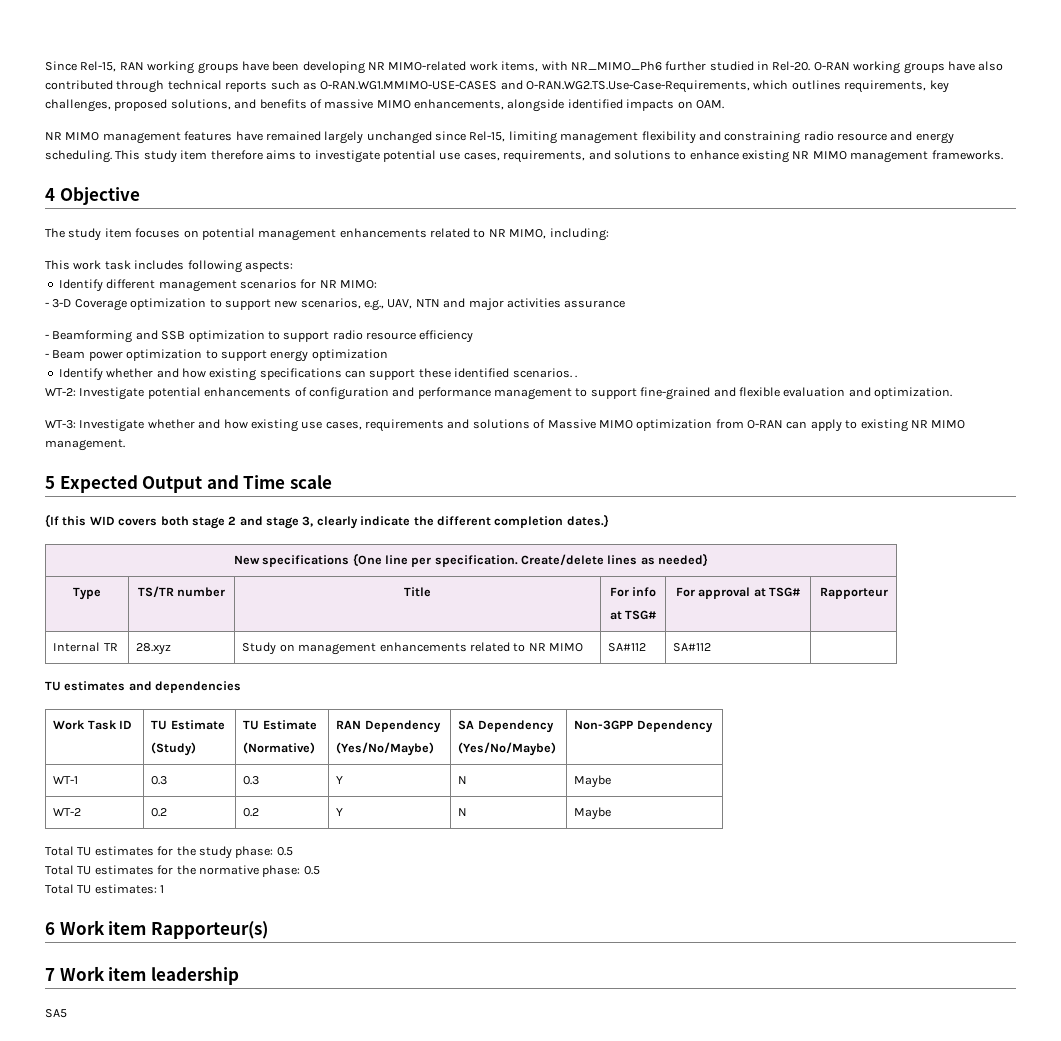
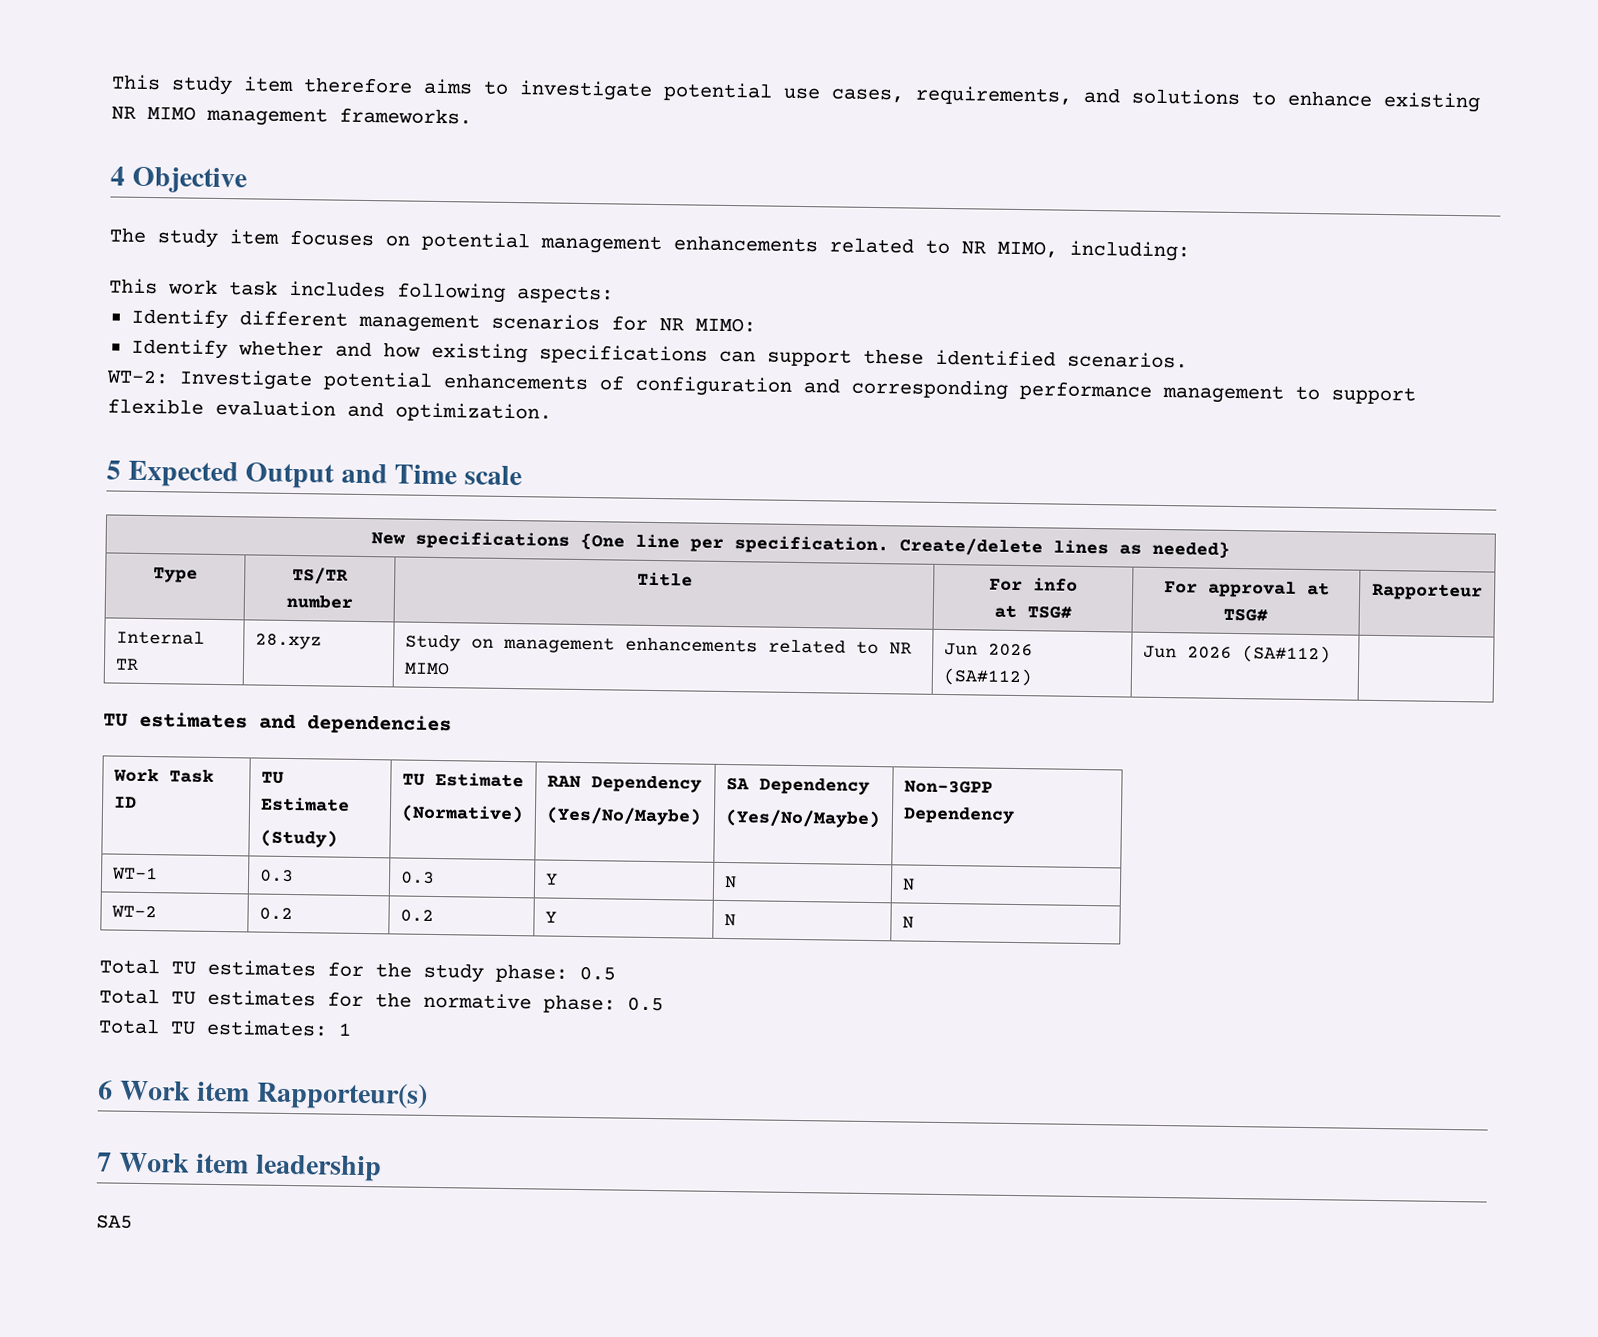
- Since Rel-15, RAN working groups have been developing NR MIMO-related work items, with NR_MIMO_Ph6 further studied in Rel-20. O-RAN working groups have also contributed through technical reports such as O-RAN.WG1.MMIMO-USE-CASES and O-RAN.WG2.TS.Use-Case-Requirements, which outlines requirements, key challenges, proposed solutions, and benefits of massive MIMO enhancements, alongside identified impacts on OAM.
- NR MIMO management features have remained largely unchanged since Rel-15, limiting management flexibility and constraining radio resource and energy scheduling.
- - 3-D Coverage optimization to support new scenarios, e.g., UAV, NTN and major activities assurance
- - Beamforming and SSB optimization to support radio resource efficiency
- - Beam power optimization to support energy optimization
- Identify whether and how existing specifications can support these identified scenarios. .
+ Identify whether and how existing specifications can support these identified scenarios.
- WT-2: Investigate potential enhancements of configuration and performance management to support fine-grained and flexible evaluation and optimization.
+ WT-2: Investigate potential enhancements of configuration and corresponding performance management to support flexible evaluation and optimization.
- WT-3: Investigate whether and how existing use cases, requirements and solutions of Massive MIMO optimization from O-RAN can apply to existing NR MIMO management.
- {If this WID covers both stage 2 and stage 3, clearly indicate the different completion dates.}
- Internal TR | 28.xyz | Study on management enhancements related to NR MIMO | SA#112 | SA#112 |
+ Internal TR | 28.xyz | Study on management enhancements related to NR MIMO | Jun 2026 (SA#112) | Jun 2026 (SA#112) |
- WT-1 | 0.3 | 0.3 | Y | N | Maybe
+ WT-1 | 0.3 | 0.3 | Y | N | N
- WT-2 | 0.2 | 0.2 | Y | N | Maybe
+ WT-2 | 0.2 | 0.2 | Y | N | N

